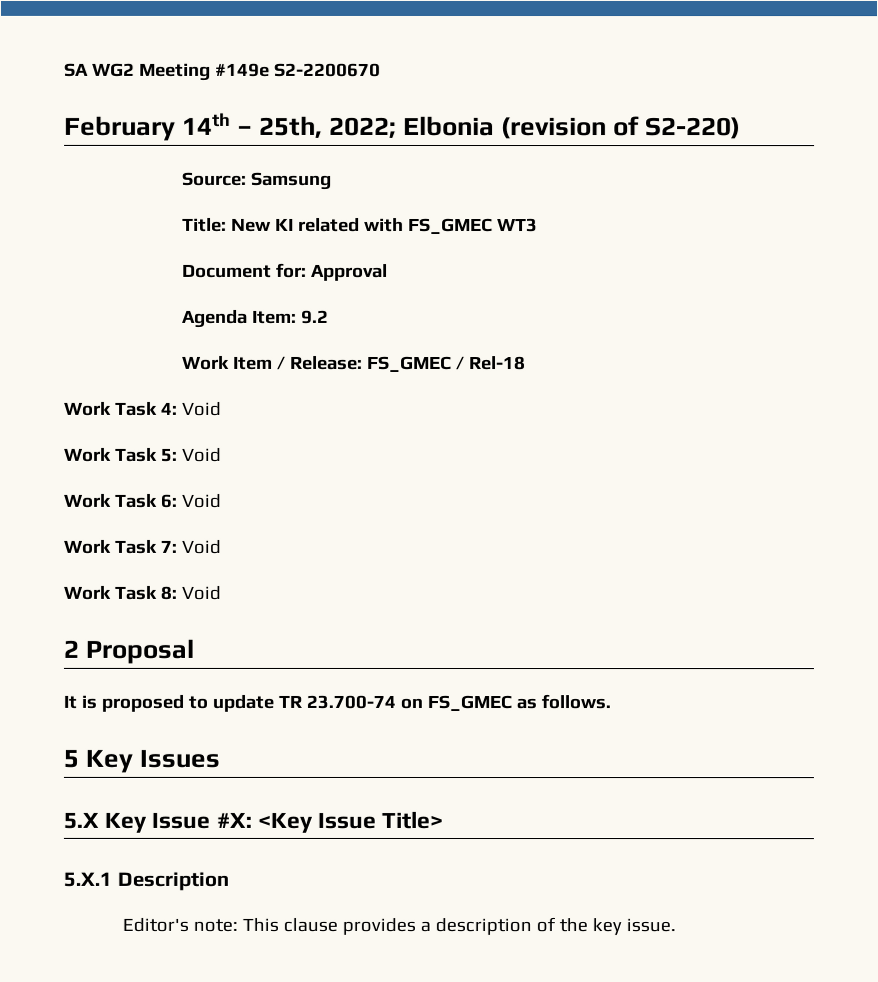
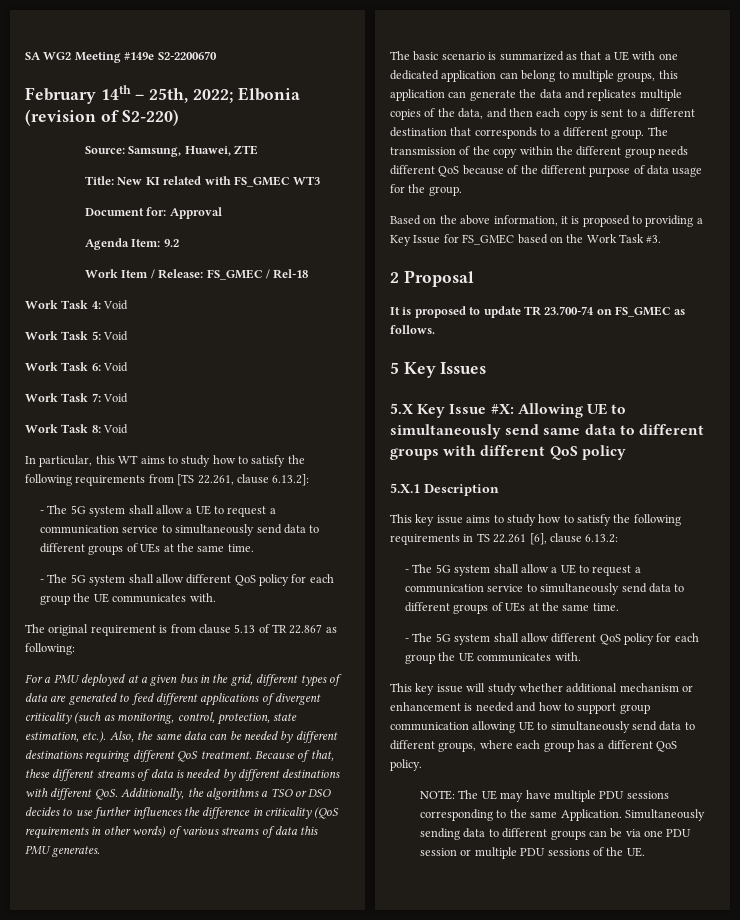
- Source: Samsung
+ Source: Samsung, Huawei, ZTE
+ In particular, this WT aims to study how to satisfy the following requirements from [TS 22.261, clause 6.13.2]:
+ - The 5G system shall allow a UE to request a communication service to simultaneously send data to different groups of UEs at the same time.
+ - The 5G system shall allow different QoS policy for each group the UE communicates with.
+ The original requirement is from clause 5.13 of TR 22.867 as following:
+ For a PMU deployed at a given bus in the grid, different types of data are generated to feed different applications of divergent criticality (such as monitoring, control, protection, state estimation, etc.). Also, the same data can be needed by different destinations requiring different QoS treatment. Because of that, these different streams of data is needed by different destinations with different QoS. Additionally, the algorithms a TSO or DSO decides to use further influences the difference in criticality (QoS requirements in other words) of various streams of data this PMU generates.
+ The basic scenario is summarized as that a UE with one dedicated application can belong to multiple groups, this application can generate the data and replicates multiple copies of the data, and then each copy is sent to a different destination that corresponds to a different group. The transmission of the copy within the different group needs different QoS because of the different purpose of data usage for the group.
+ Based on the above information, it is proposed to providing a Key Issue for FS_GMEC based on the Work Task #3.
- 5.X Key Issue #X: <Key Issue Title>
+ 5.X Key Issue #X: Allowing UE to simultaneously send same data to different groups with different QoS policy
  5.X.1 Description
- Editor's note: This clause provides a description of the key issue.
+ This key issue aims to study how to satisfy the following requirements in TS 22.261 [6], clause 6.13.2:
+ - The 5G system shall allow a UE to request a communication service to simultaneously send data to different groups of UEs at the same time.
+ - The 5G system shall allow different QoS policy for each group the UE communicates with.
+ This key issue will study whether additional mechanism or enhancement is needed and how to support group communication allowing UE to simultaneously send data to different groups, where each group has a different QoS policy.
+ NOTE: The UE may have multiple PDU sessions corresponding to the same Application. Simultaneously sending data to different groups can be via one PDU session or multiple PDU sessions of the UE.

